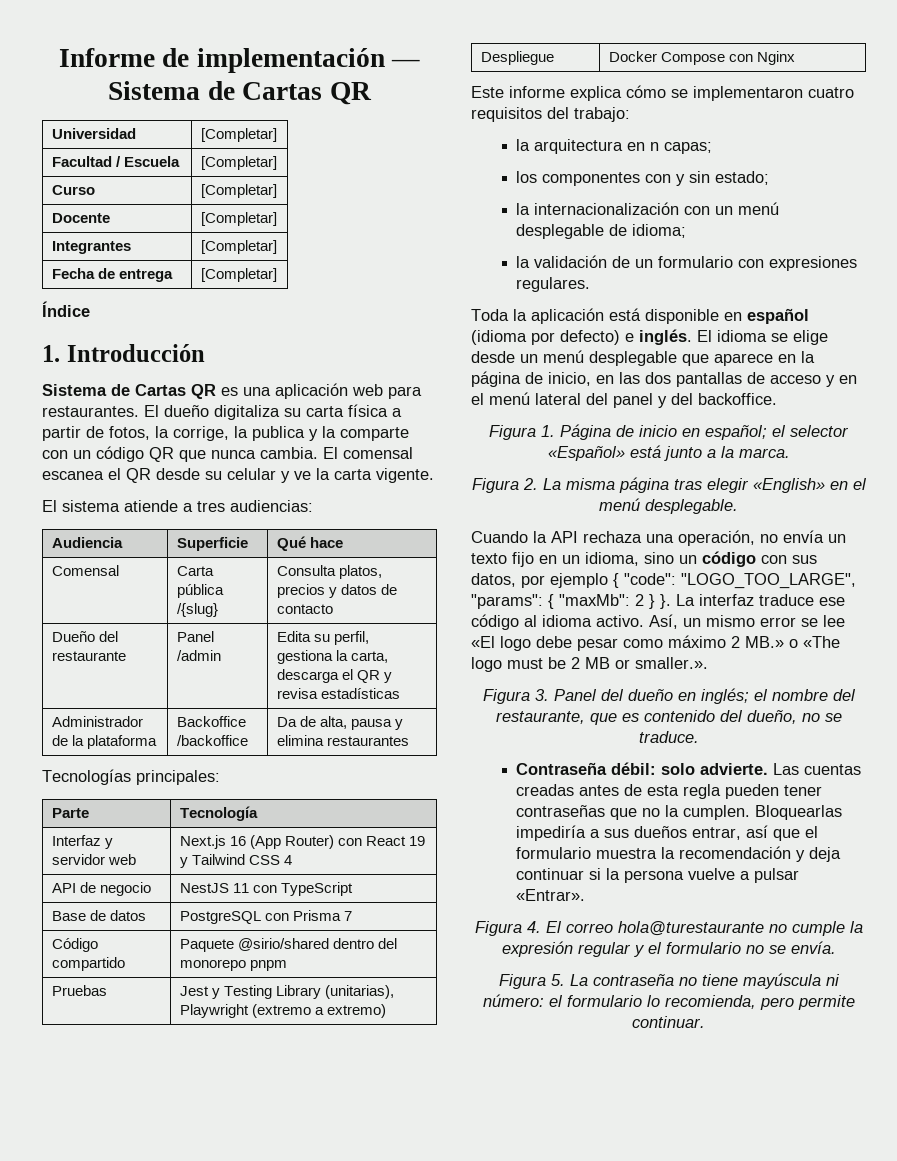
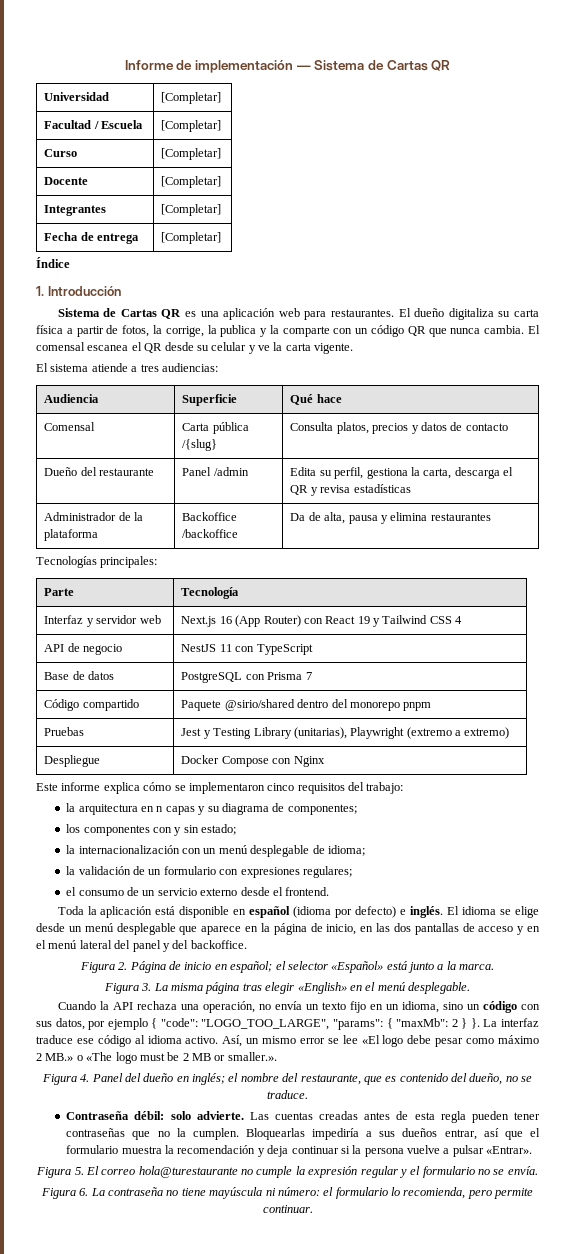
- Este informe explica cómo se implementaron cuatro requisitos del trabajo:
+ Este informe explica cómo se implementaron cinco requisitos del trabajo:
- la arquitectura en n capas;
+ la arquitectura en n capas y su diagrama de componentes;
- la validación de un formulario con expresiones regulares.
+ la validación de un formulario con expresiones regulares;
+ el consumo de un servicio externo desde el frontend.
- Figura 1. Página de inicio en español; el selector «Español» está junto a la marca.
+ Figura 2. Página de inicio en español; el selector «Español» está junto a la marca.
- Figura 2. La misma página tras elegir «English» en el menú desplegable.
+ Figura 3. La misma página tras elegir «English» en el menú desplegable.
- Figura 3. Panel del dueño en inglés; el nombre del restaurante, que es contenido del dueño, no se traduce.
+ Figura 4. Panel del dueño en inglés; el nombre del restaurante, que es contenido del dueño, no se traduce.
- Figura 4. El correo hola@turestaurante no cumple la expresión regular y el formulario no se envía.
+ Figura 5. El correo hola@turestaurante no cumple la expresión regular y el formulario no se envía.
- Figura 5. La contraseña no tiene mayúscula ni número: el formulario lo recomienda, pero permite continuar.
+ Figura 6. La contraseña no tiene mayúscula ni número: el formulario lo recomienda, pero permite continuar.

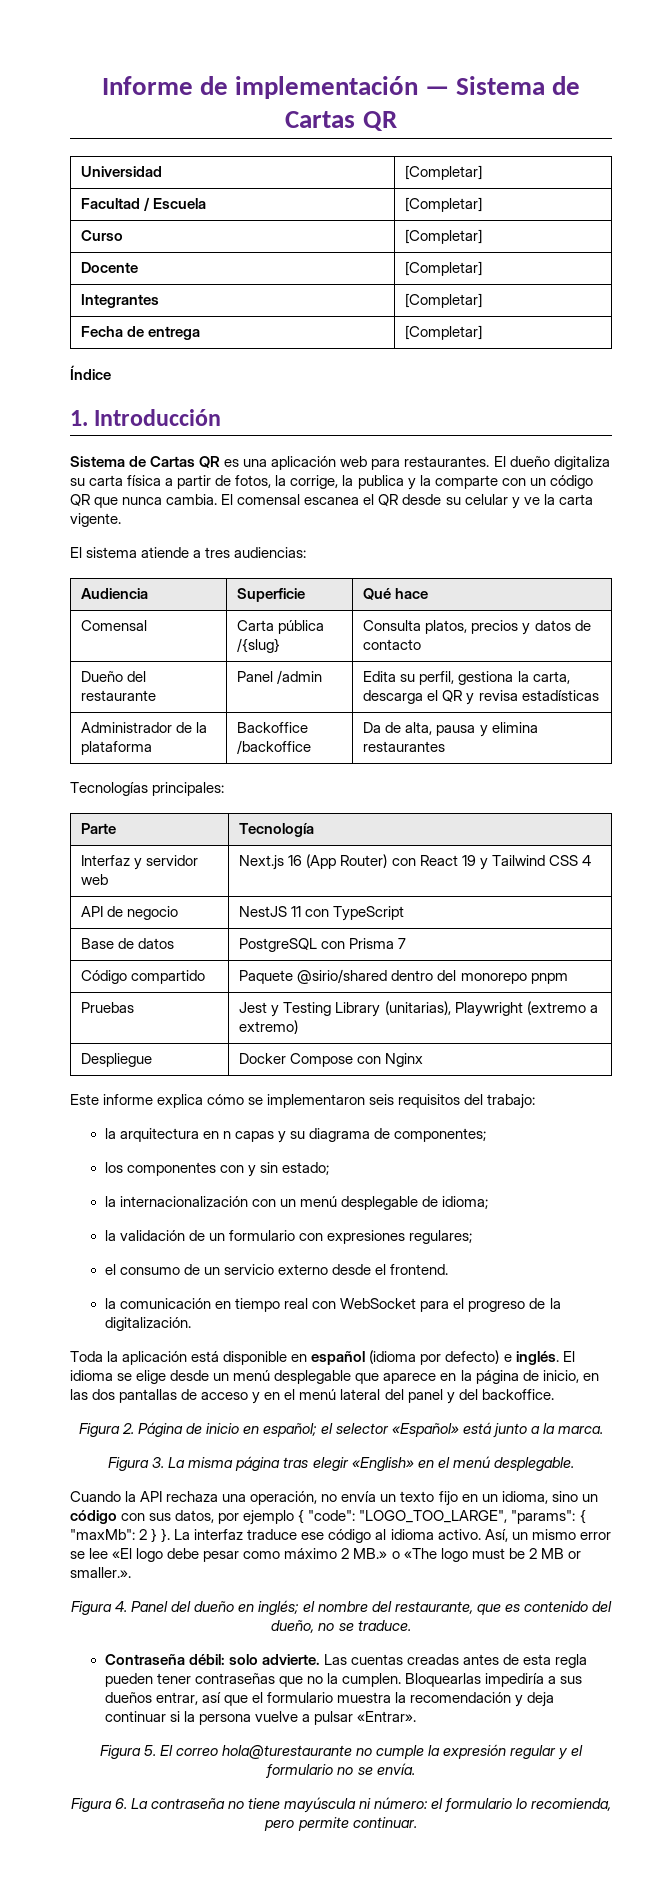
- Este informe explica cómo se implementaron cinco requisitos del trabajo:
+ Este informe explica cómo se implementaron seis requisitos del trabajo:
+ la comunicación en tiempo real con WebSocket para el progreso de la digitalización.

